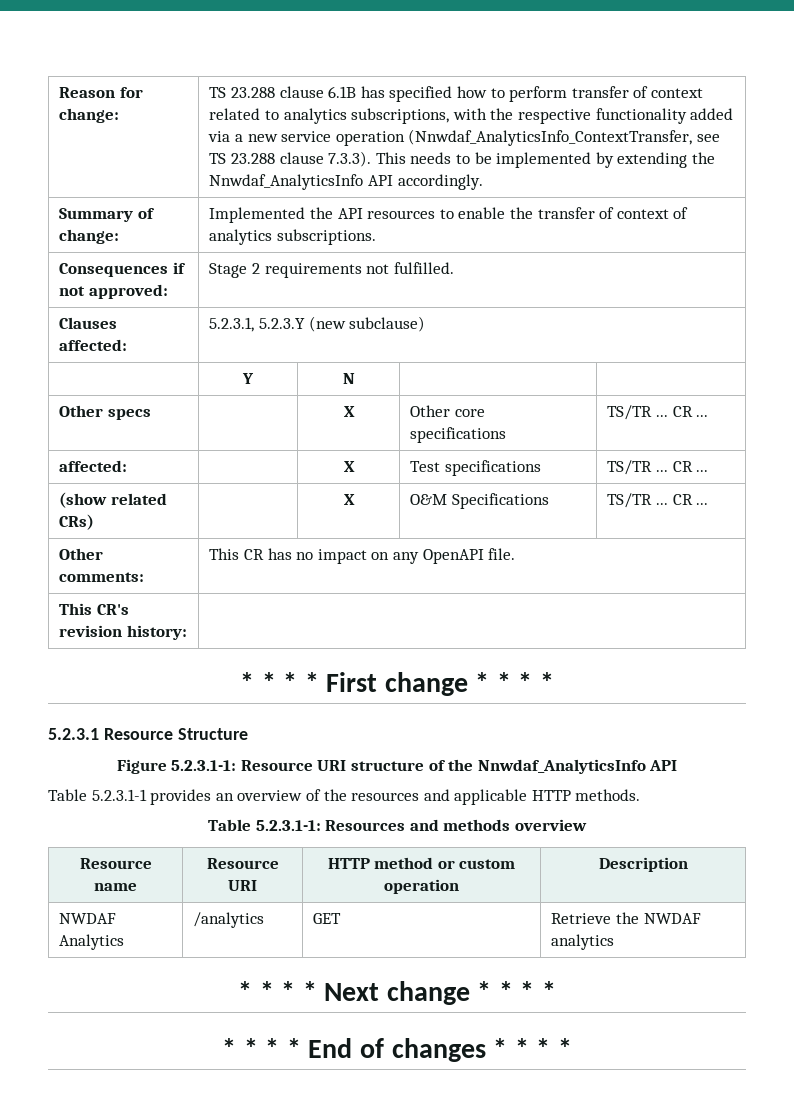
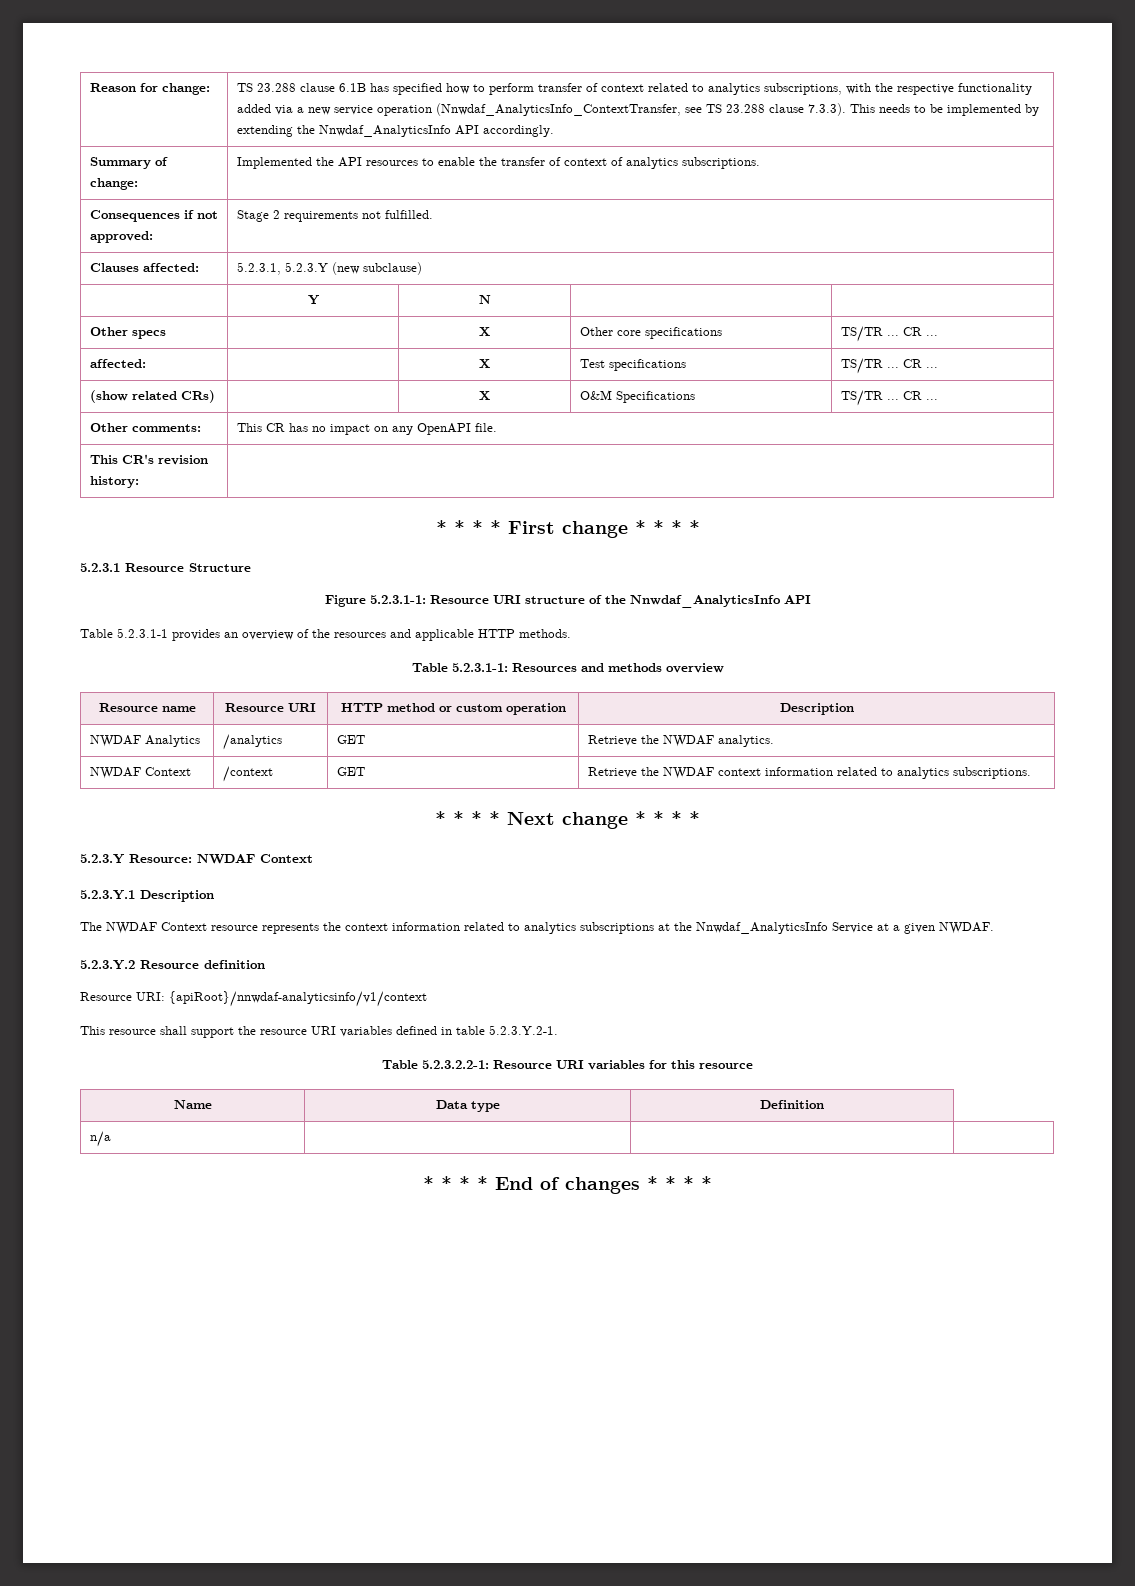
- NWDAF Analytics | /analytics | GET | Retrieve the NWDAF analytics
+ NWDAF Analytics | /analytics | GET | Retrieve the NWDAF analytics.
+ NWDAF Context | /context | GET | Retrieve the NWDAF context information related to analytics subscriptions.
+ 5.2.3.Y Resource: NWDAF Context
+ 5.2.3.Y.1 Description
+ The NWDAF Context resource represents the context information related to analytics subscriptions at the Nnwdaf_AnalyticsInfo Service at a given NWDAF.
+ 5.2.3.Y.2 Resource definition
+ Resource URI: {apiRoot}/nnwdaf-analyticsinfo/v1/context
+ This resource shall support the resource URI variables defined in table 5.2.3.Y.2-1.
+ Table 5.2.3.2.2-1: Resource URI variables for this resource
+ Name | Data type | Definition
+ n/a | | |

